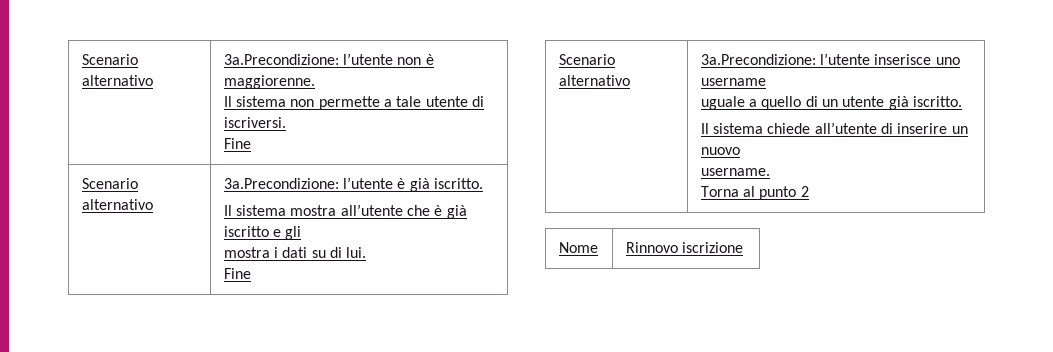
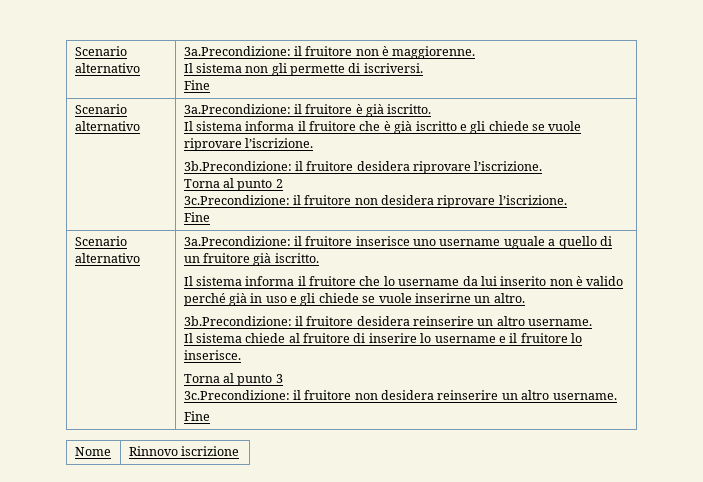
- Scenario alternativo | 3a.Precondizione: l’utente non è maggiorenne.
- Il sistema non permette a tale utente di iscriversi.
+ Scenario alternativo | 3a.Precondizione: il fruitore non è maggiorenne.
+ Il sistema non gli permette di iscriversi.
- 3a.Precondizione: l’utente è già iscritto.
+ 3a.Precondizione: il fruitore è già iscritto.
- Il sistema mostra all’utente che è già iscritto e gli
- mostra i dati su di lui.
+ Il sistema informa il fruitore che è già iscritto e gli chiede se vuole riprovare l’iscrizione.
+ 3b.Precondizione: il fruitore desidera riprovare l’iscrizione.
+ Torna al punto 2
+ 3c.Precondizione: il fruitore non desidera riprovare l’iscrizione.
  Fine
- Scenario alternativo | 3a.Precondizione: l’utente inserisce uno username
- uguale a quello di un utente già iscritto.
- Il sistema chiede all’utente di inserire un nuovo
- username.
- Torna al punto 2
+ Scenario alternativo | 3a.Precondizione: il fruitore inserisce uno username uguale a quello di un fruitore già iscritto.
+ Il sistema informa il fruitore che lo username da lui inserito non è valido perché già in uso e gli chiede se vuole inserirne un altro.
+ 3b.Precondizione: il fruitore desidera reinserire un altro username.
+ Il sistema chiede al fruitore di inserire lo username e il fruitore lo inserisce.
+ Torna al punto 3
+ 3c.Precondizione: il fruitore non desidera reinserire un altro username.
+ Fine

